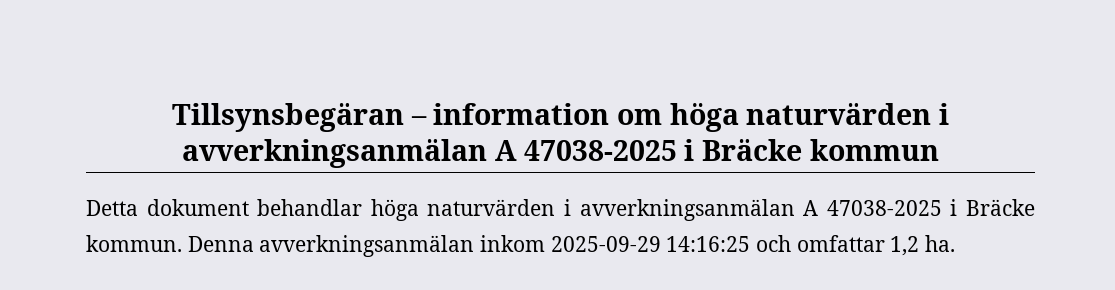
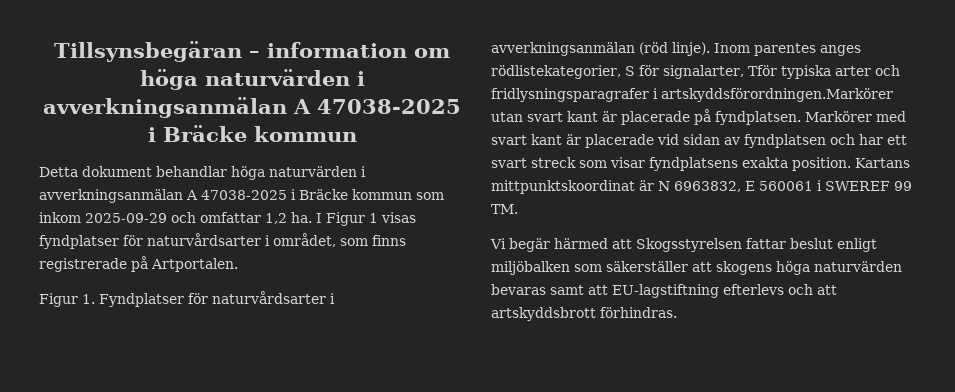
- Detta dokument behandlar höga naturvärden i avverkningsanmälan A 47038-2025 i Bräcke kommun. Denna avverkningsanmälan inkom 2025-09-29 14:16:25 och omfattar 1,2 ha.
+ Detta dokument behandlar höga naturvärden i avverkningsanmälan A 47038-2025 i Bräcke kommun som inkom 2025-09-29 och omfattar 1,2 ha.
+ I Figur 1 visas fyndplatser för naturvårdsarter i området, som finns registrerade på Artportalen.
+ Figur 1. Fyndplatser för naturvårdsarter i avverkningsanmälan (röd linje). Inom parentes anges rödlistekategorier, S för signalarter, Tför typiska arter och fridlysningsparagrafer i artskyddsförordningen.Markörer utan svart kant är placerade på fyndplatsen. Markörer med svart kant är placerade vid sidan av fyndplatsen och har ett svart streck som visar fyndplatsens exakta position. Kartans mittpunktskoordinat är N 6963832, E 560061 i SWEREF 99 TM.
+ Vi begär härmed att Skogsstyrelsen fattar beslut enligt miljöbalken som säkerställer att skogens höga naturvärden bevaras samt att EU-lagstiftning efterlevs och att artskyddsbrott förhindras.

